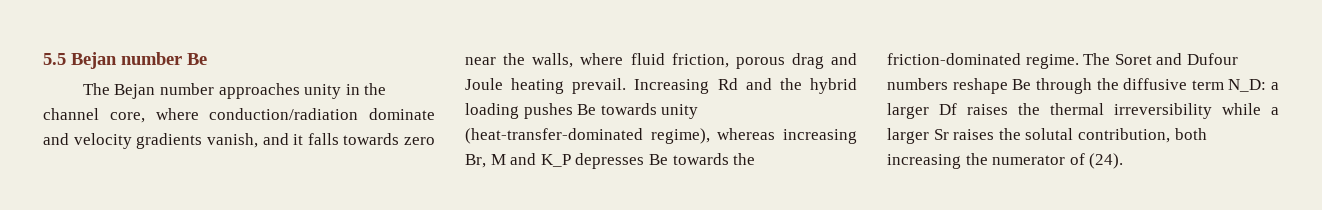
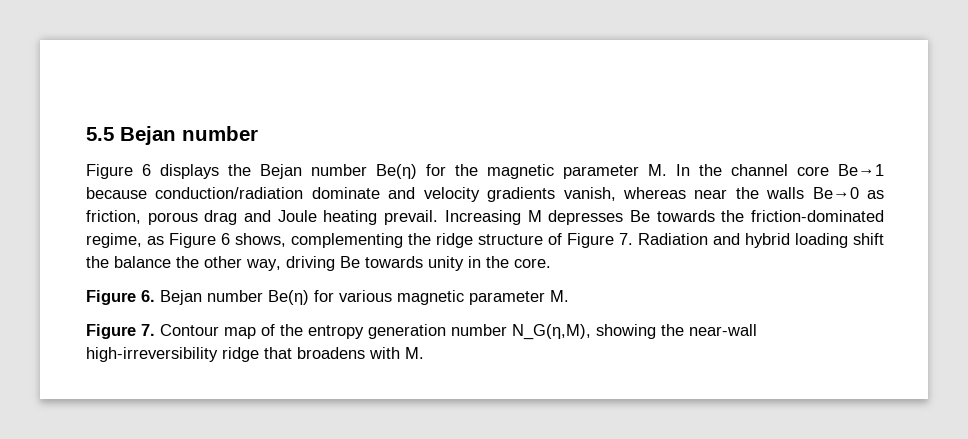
- 5.5 Bejan number Be
- The Bejan number approaches unity in the channel core, where conduction/radiation dominate and velocity gradients vanish, and it falls towards zero near the walls, where fluid friction, porous drag and Joule heating prevail.
+ 5.5 Bejan number
+ Figure 6 displays the Bejan number Be(η) for the magnetic parameter M. In the channel core Be→1 because conduction/radiation dominate and velocity gradients vanish, whereas near the walls Be→0 as friction, porous drag and Joule heating prevail.
- Increasing Rd and the hybrid loading pushes Be towards unity (heat-transfer-dominated regime), whereas increasing Br, M and K_P depresses Be towards the friction-dominated regime. The Soret and Dufour numbers reshape Be through the diffusive term N_D: a larger Df raises the thermal irreversibility while a larger Sr raises the solutal contribution, both increasing the numerator of (24).
+ Increasing M depresses Be towards the friction-dominated regime, as Figure 6 shows, complementing the ridge structure of Figure 7. Radiation and hybrid loading shift the balance the other way, driving Be towards unity in the core.
+ Figure 6. Bejan number Be(η) for various magnetic parameter M.
+ Figure 7. Contour map of the entropy generation number N_G(η,M), showing the near-wall high-irreversibility ridge that broadens with M.

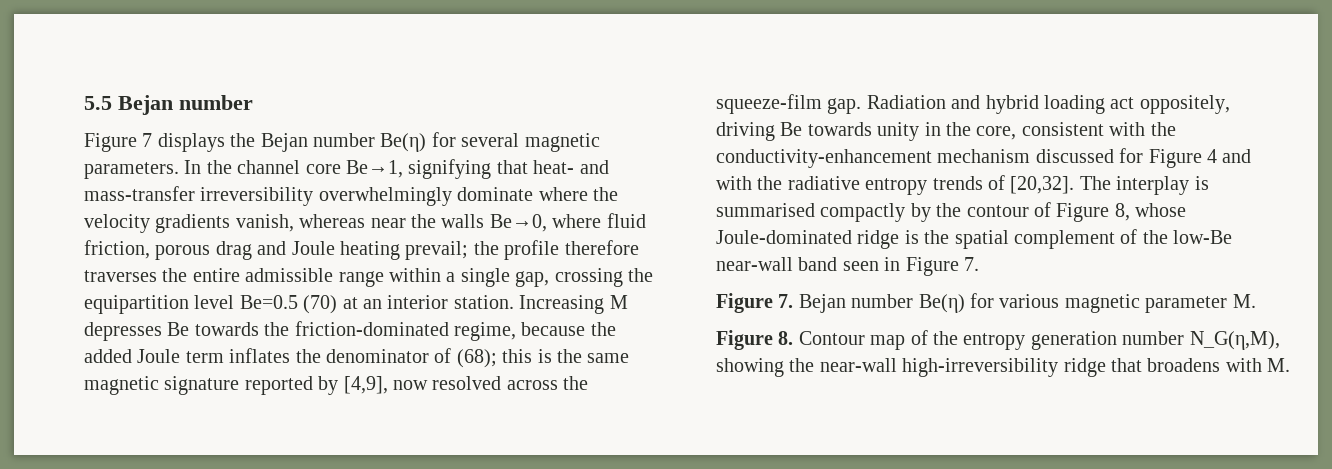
- Figure 6 displays the Bejan number Be(η) for the magnetic parameter M. In the channel core Be→1 because conduction/radiation dominate and velocity gradients vanish, whereas near the walls Be→0 as friction, porous drag and Joule heating prevail.
+ Figure 7 displays the Bejan number Be(η) for several magnetic parameters. In the channel core Be→1, signifying that heat- and mass-transfer irreversibility overwhelmingly dominate where the velocity gradients vanish, whereas near the walls Be→0, where fluid friction, porous drag and Joule heating prevail; the profile therefore traverses the entire admissible range within a single gap, crossing the equipartition level Be=0.5 (70) at an interior station.
- Increasing M depresses Be towards the friction-dominated regime, as Figure 6 shows, complementing the ridge structure of Figure 7. Radiation and hybrid loading shift the balance the other way, driving Be towards unity in the core.
- Figure 6. Bejan number Be(η) for various magnetic parameter M.
+ Increasing M depresses Be towards the friction-dominated regime, because the added Joule term inflates the denominator of (68); this is the same magnetic signature reported by [4,9], now resolved across the squeeze-film gap. Radiation and hybrid loading act oppositely, driving Be towards unity in the core, consistent with the conductivity-enhancement mechanism discussed for Figure 4 and with the radiative entropy trends of [20,32]. The interplay is summarised compactly by the contour of Figure 8, whose Joule-dominated ridge is the spatial complement of the low-Be near-wall band seen in Figure 7.
+ Figure 7. Bejan number Be(η) for various magnetic parameter M.
- Figure 7. Contour map of the entropy generation number N_G(η,M), showing the near-wall high-irreversibility ridge that broadens with M.
+ Figure 8. Contour map of the entropy generation number N_G(η,M), showing the near-wall high-irreversibility ridge that broadens with M.

